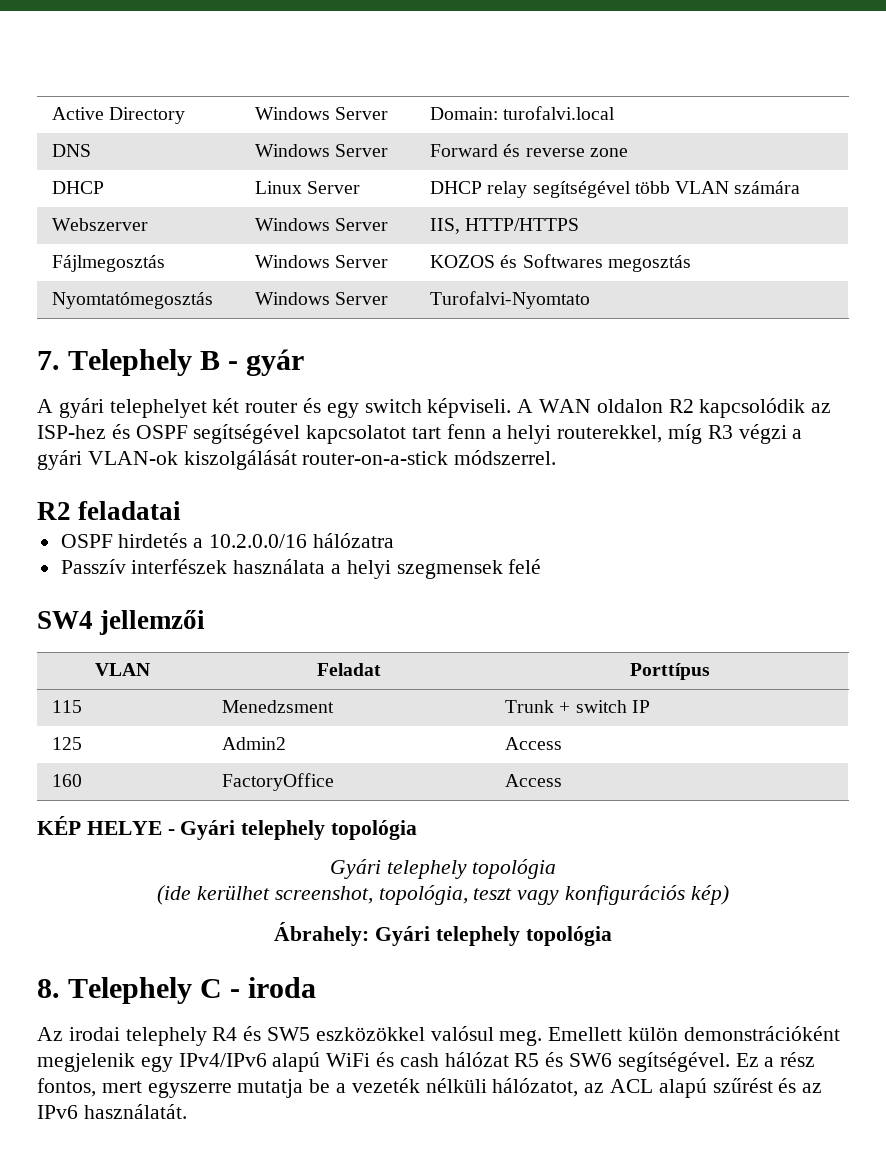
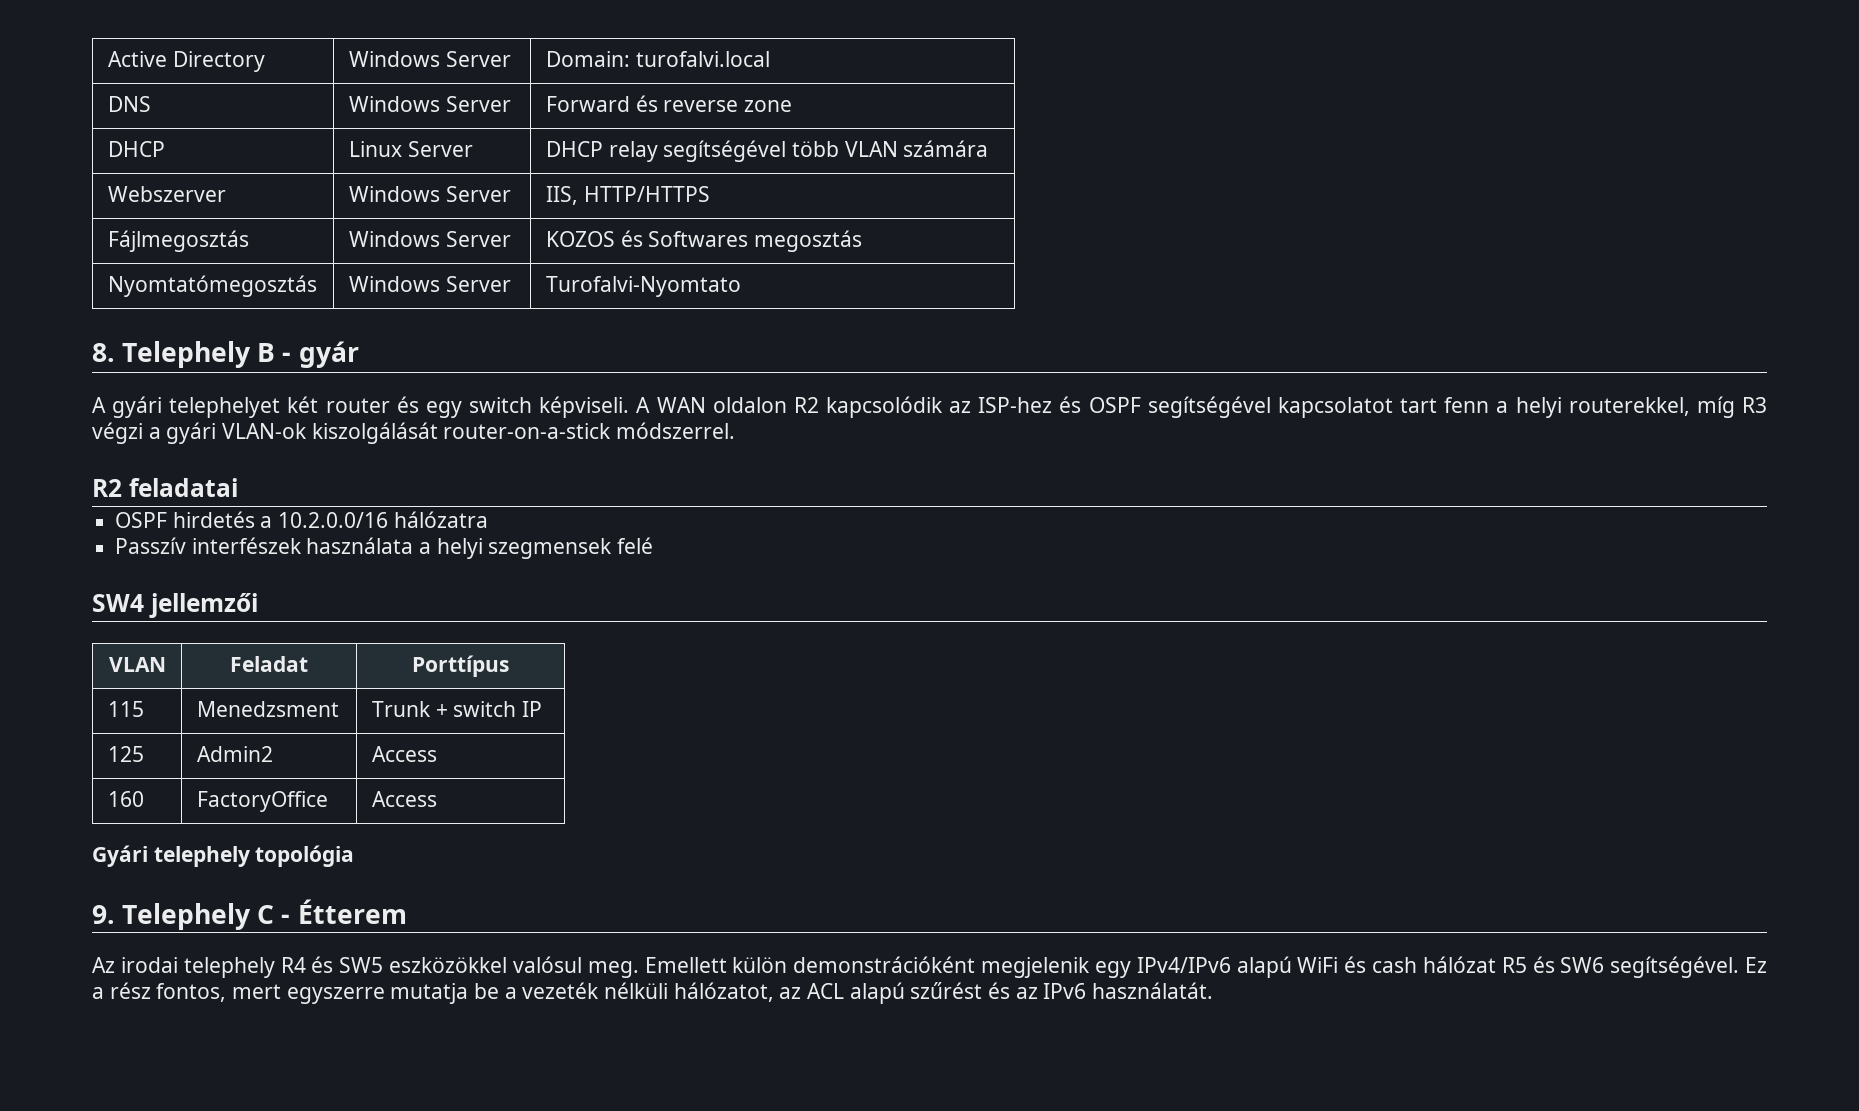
- 7. Telephely B - gyár
+ 8. Telephely B - gyár
- KÉP HELYE - Gyári telephely topológia
  Gyári telephely topológia
- (ide kerülhet screenshot, topológia, teszt vagy konfigurációs kép)
- Ábrahely: Gyári telephely topológia
- 8. Telephely C - iroda
+ 9. Telephely C - Étterem

